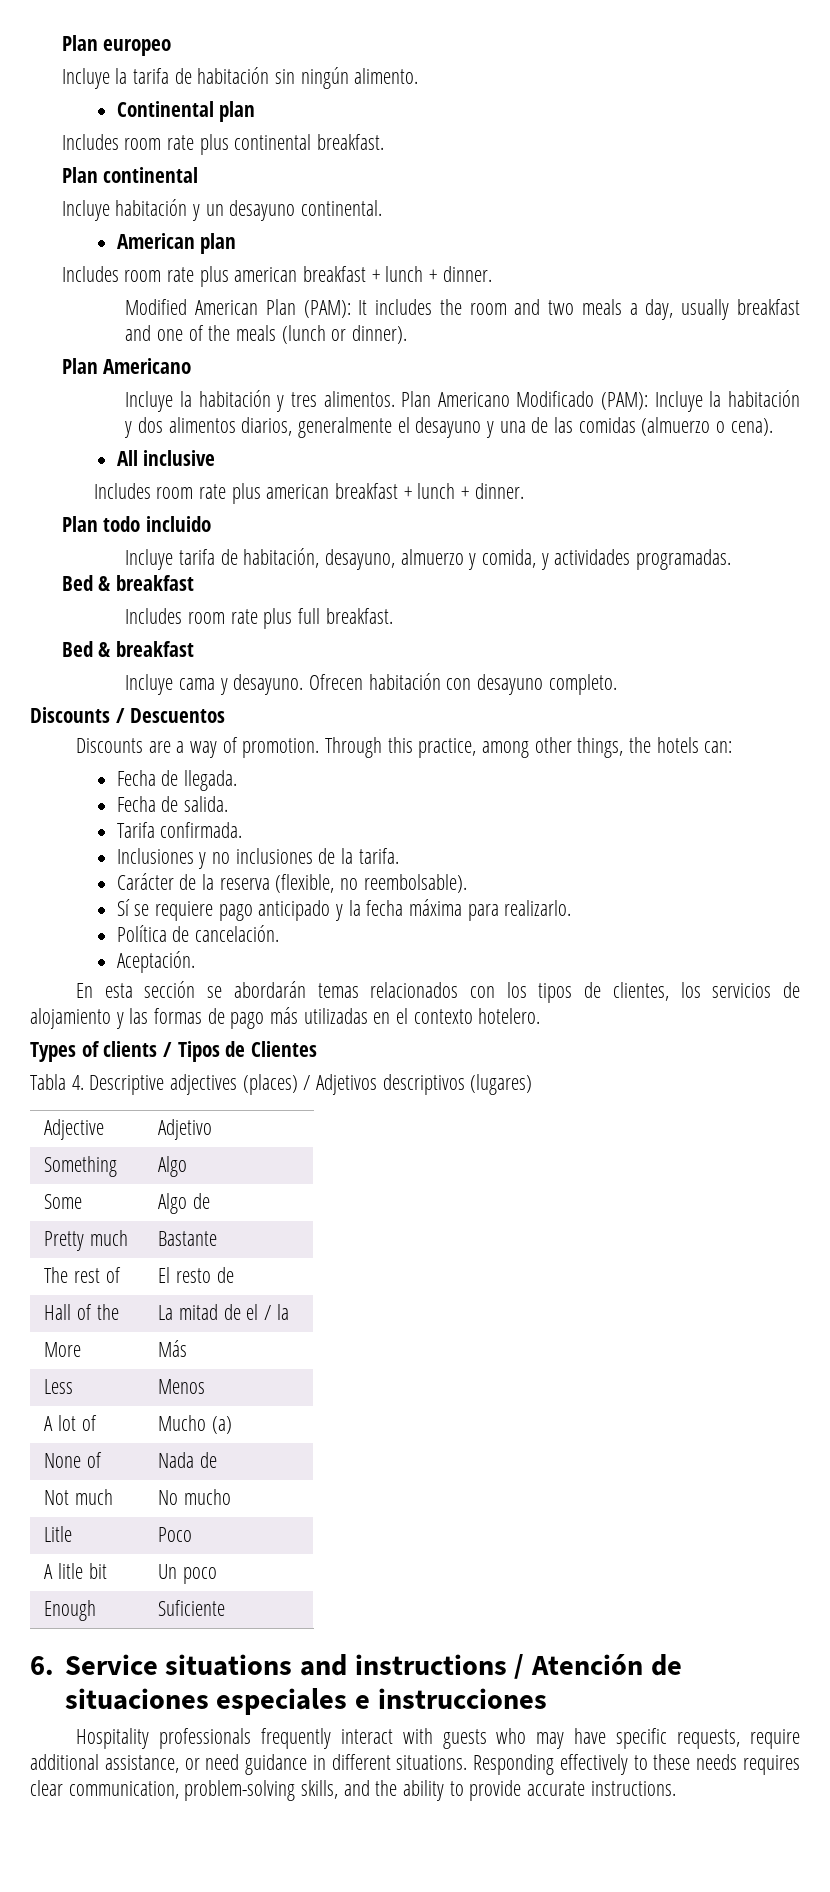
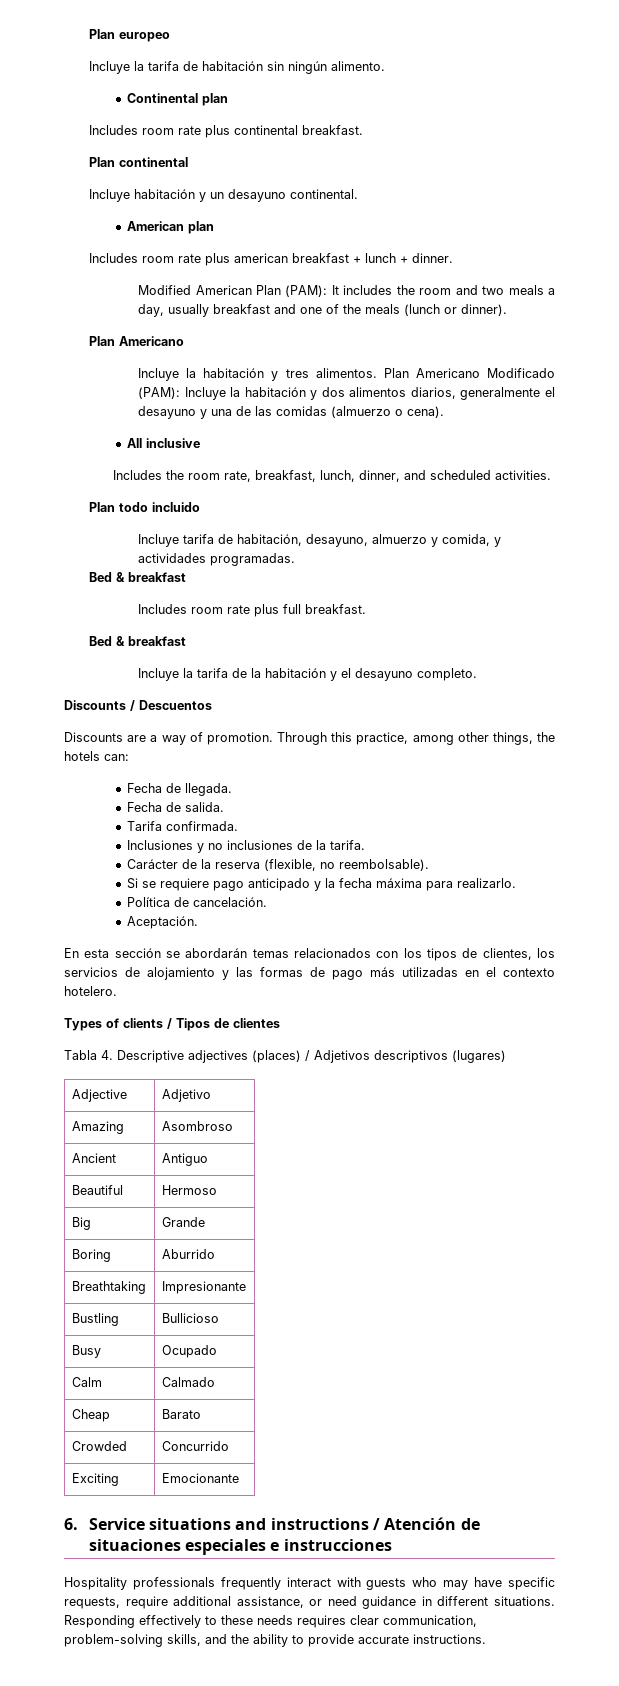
  All inclusive
- Includes room rate plus american breakfast + lunch + dinner.
+ Includes the room rate, breakfast, lunch, dinner, and scheduled activities.
- Incluye cama y desayuno. Ofrecen habitación con desayuno completo.
+ Incluye la tarifa de la habitación y el desayuno completo.
- Sí se requiere pago anticipado y la fecha máxima para realizarlo.
+ Si se requiere pago anticipado y la fecha máxima para realizarlo.
- Types of clients / Tipos de Clientes
+ Types of clients / Tipos de clientes
- Something | Algo
- Some | Algo de
- Pretty much | Bastante
- The rest of | El resto de
- Hall of the | La mitad de el / la
- More | Más
- Less | Menos
- A lot of | Mucho (a)
- None of | Nada de
- Not much | No mucho
- Litle | Poco
- A litle bit | Un poco
- Enough | Suficiente
+ Amazing | Asombroso
+ Ancient | Antiguo
+ Beautiful | Hermoso
+ Big | Grande
+ Boring | Aburrido
+ Breathtaking | Impresionante
+ Bustling | Bullicioso
+ Busy | Ocupado
+ Calm | Calmado
+ Cheap | Barato
+ Crowded | Concurrido
+ Exciting | Emocionante

